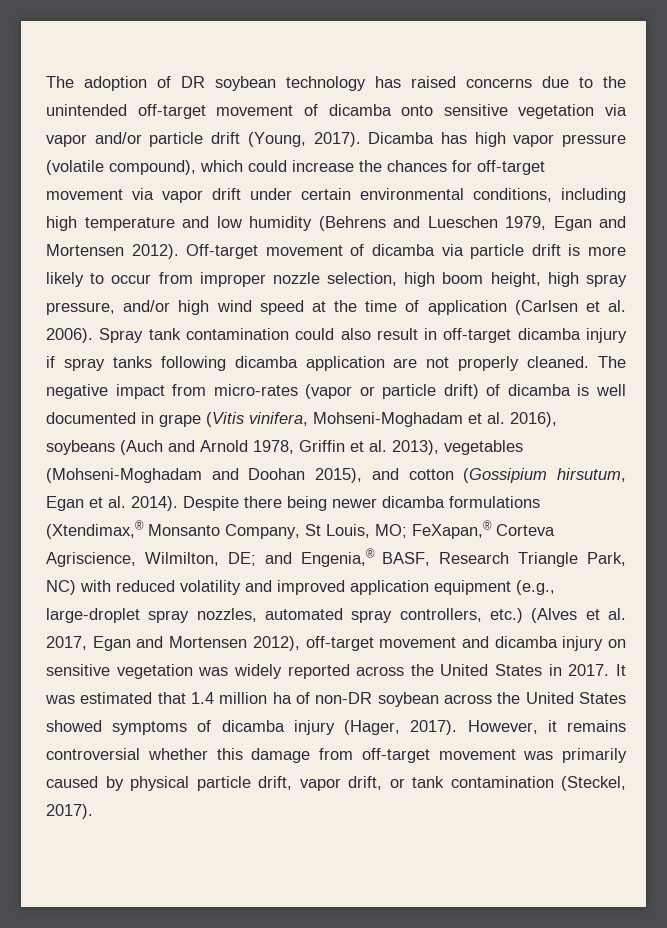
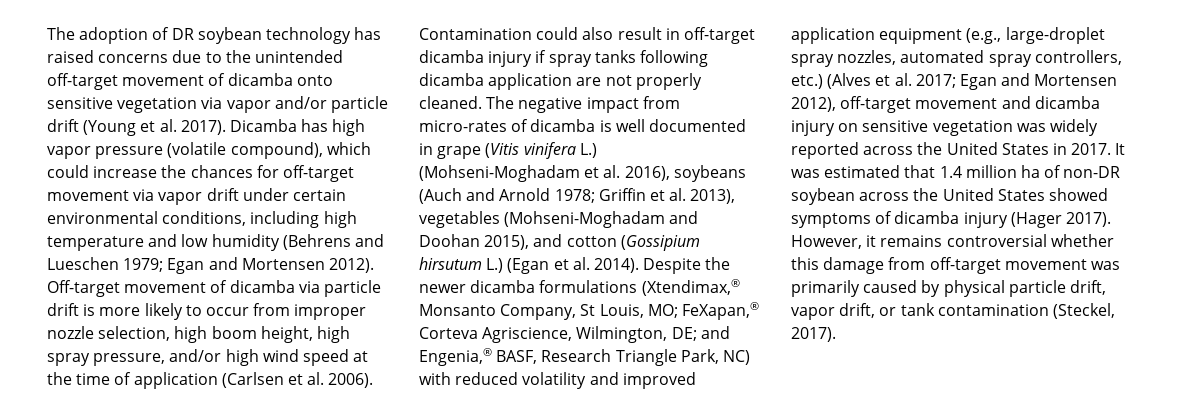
- The adoption of DR soybean technology has raised concerns due to the unintended off-target movement of dicamba onto sensitive vegetation via vapor and/or particle drift (Young, 2017).
+ The adoption of DR soybean technology has raised concerns due to the unintended off-target movement of dicamba onto sensitive vegetation via vapor and/or particle drift (Young et al. 2017).
- Dicamba has high vapor pressure (volatile compound), which could increase the chances for off-target movement via vapor drift under certain environmental conditions, including high temperature and low humidity (Behrens and Lueschen 1979, Egan and Mortensen 2012).
+ Dicamba has high vapor pressure (volatile compound), which could increase the chances for off-target movement via vapor drift under certain environmental conditions, including high temperature and low humidity (Behrens and Lueschen 1979; Egan and Mortensen 2012).
- Spray tank contamination could also result in off-target dicamba injury if spray tanks following dicamba application are not properly cleaned.
+ Contamination could also result in off-target dicamba injury if spray tanks following dicamba application are not properly cleaned.
- The negative impact from micro-rates (vapor or particle drift) of dicamba is well documented in grape (Vitis vinifera, Mohseni-Moghadam et al. 2016), soybeans (Auch and Arnold 1978, Griffin et al. 2013), vegetables (Mohseni-Moghadam and Doohan 2015), and cotton (Gossipium hirsutum, Egan et al. 2014).
+ The negative impact from micro-rates of dicamba is well documented in grape (Vitis vinifera L.) (Mohseni-Moghadam et al. 2016), soybeans (Auch and Arnold 1978; Griffin et al. 2013), vegetables (Mohseni-Moghadam and Doohan 2015), and cotton (Gossipium hirsutum L.) (Egan et al. 2014).
- Despite there being newer dicamba formulations (Xtendimax,® Monsanto Company, St Louis, MO; FeXapan,® Corteva Agriscience, Wilmilton, DE; and Engenia,® BASF, Research Triangle Park, NC) with reduced volatility and improved application equipment (e.g., large-droplet spray nozzles, automated spray controllers, etc.) (Alves et al. 2017, Egan and Mortensen 2012), off-target movement and dicamba injury on sensitive vegetation was widely reported across the United States in 2017.
+ Despite the newer dicamba formulations (Xtendimax,® Monsanto Company, St Louis, MO; FeXapan,® Corteva Agriscience, Wilmington, DE; and Engenia,® BASF, Research Triangle Park, NC) with reduced volatility and improved application equipment (e.g., large-droplet spray nozzles, automated spray controllers, etc.) (Alves et al. 2017; Egan and Mortensen 2012), off-target movement and dicamba injury on sensitive vegetation was widely reported across the United States in 2017.
- It was estimated that 1.4 million ha of non-DR soybean across the United States showed symptoms of dicamba injury (Hager, 2017).
+ It was estimated that 1.4 million ha of non-DR soybean across the United States showed symptoms of dicamba injury (Hager 2017).

